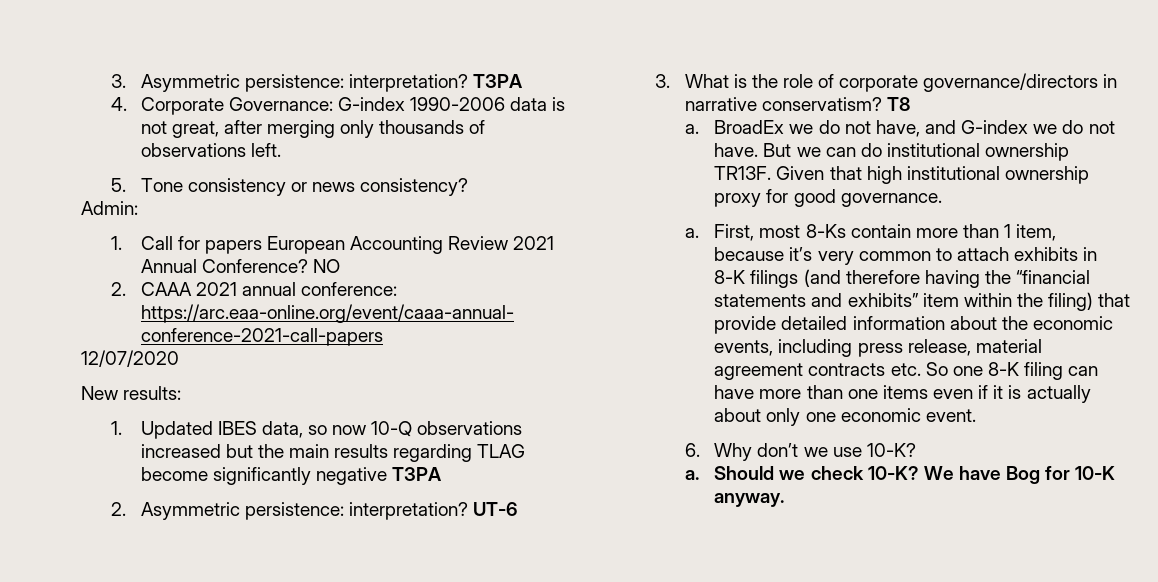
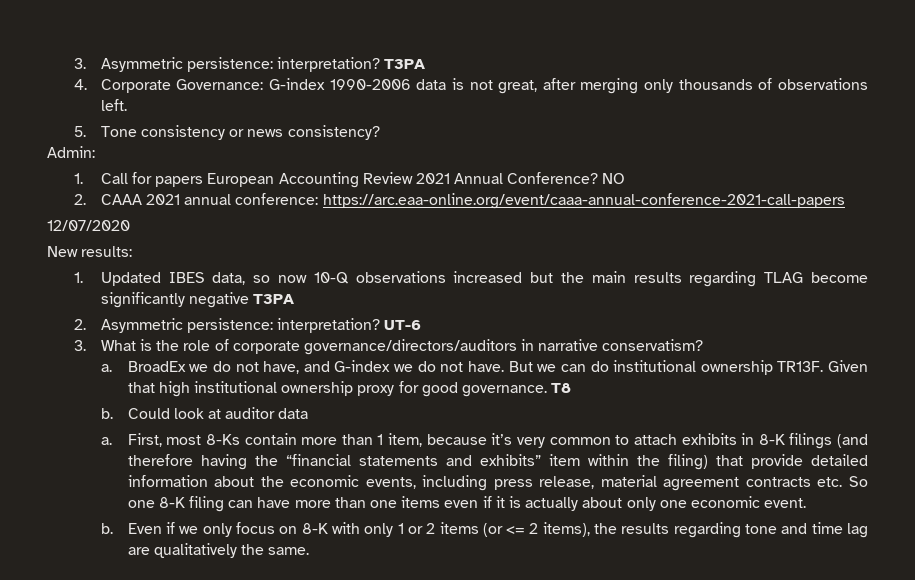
- 3. What is the role of corporate governance/directors in narrative conservatism? T8
+ 3. What is the role of corporate governance/directors/auditors in narrative conservatism?
+ T8
+ b. Could look at auditor data
- 6. Why don’t we use 10-K?
- a. Should we check 10-K? We have Bog for 10-K anyway.
+ b. Even if we only focus on 8-K with only 1 or 2 items (or <= 2 items), the results regarding tone and time lag are qualitatively the same.

